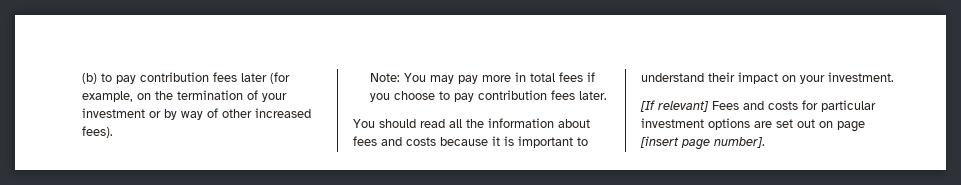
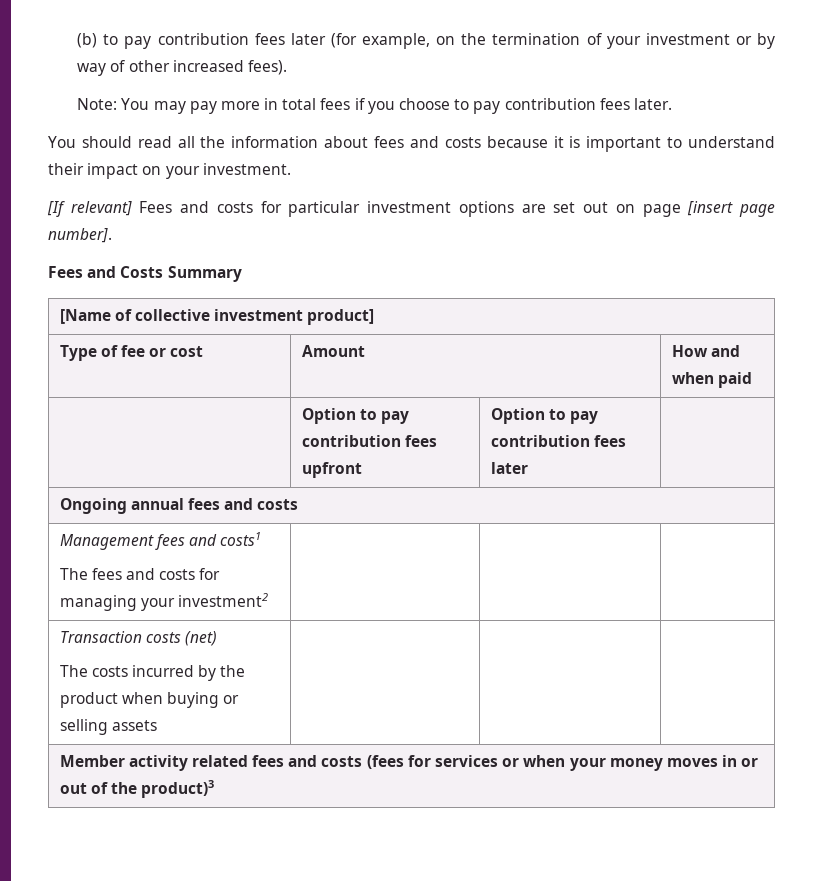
+ Fees and Costs Summary
+ [Name of collective investment product]
+ Type of fee or cost | Amount | How and when paid
+ | Option to pay contribution fees upfront | Option to pay contribution fees later |
+ Ongoing annual fees and costs
+ Management fees and costs1
+ The fees and costs for managing your investment2 | | |
+ Transaction costs (net)
+ The costs incurred by the product when buying or selling assets | | |
+ Member activity related fees and costs (fees for services or when your money moves in or out of the product)3

